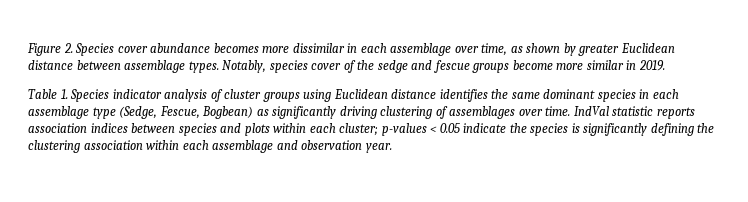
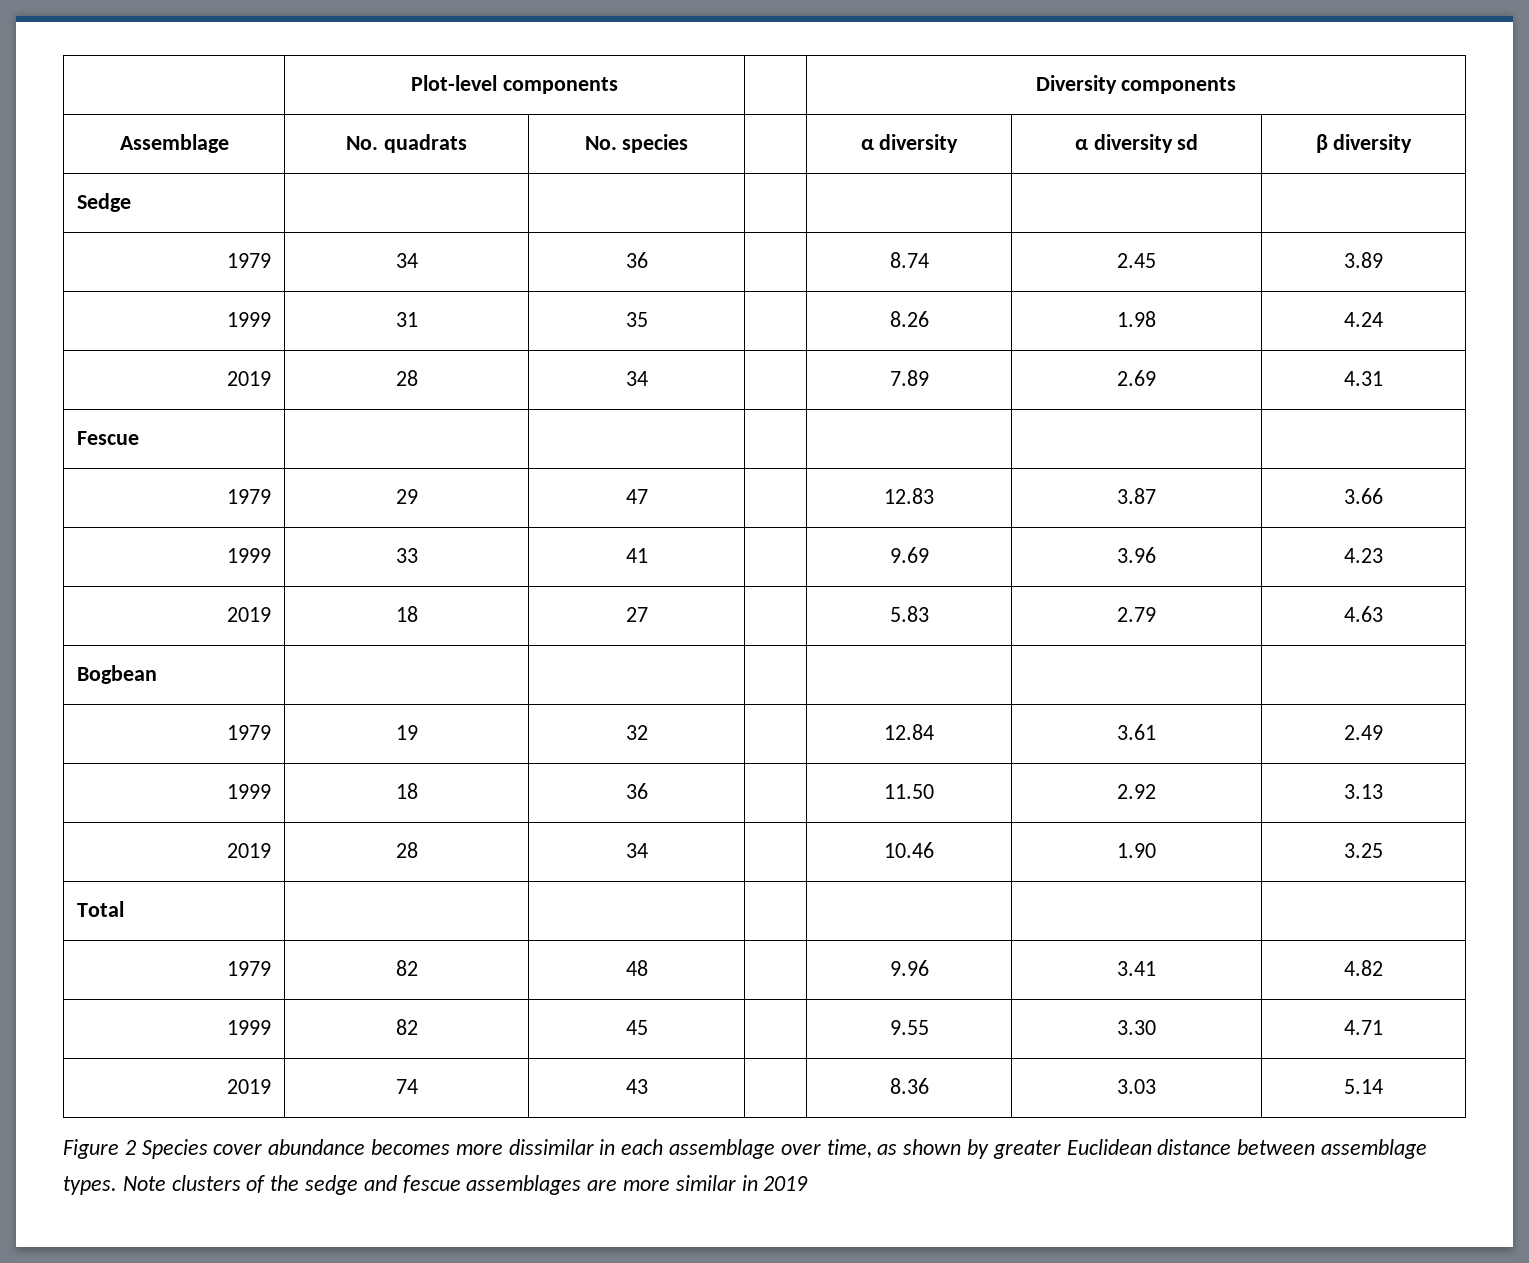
- Figure 2. Species cover abundance becomes more dissimilar in each assemblage over time, as shown by greater Euclidean distance between assemblage types.
+ | Plot-level components | | Diversity components
+ Assemblage | No. quadrats | No. species | | α diversity | α diversity sd | β diversity
+ Sedge | | | | | |
+ 1979 | 34 | 36 | | 8.74 | 2.45 | 3.89
+ 1999 | 31 | 35 | | 8.26 | 1.98 | 4.24
+ 2019 | 28 | 34 | | 7.89 | 2.69 | 4.31
+ Fescue | | | | | |
+ 1979 | 29 | 47 | | 12.83 | 3.87 | 3.66
+ 1999 | 33 | 41 | | 9.69 | 3.96 | 4.23
+ 2019 | 18 | 27 | | 5.83 | 2.79 | 4.63
+ Bogbean | | | | | |
+ 1979 | 19 | 32 | | 12.84 | 3.61 | 2.49
+ 1999 | 18 | 36 | | 11.50 | 2.92 | 3.13
+ 2019 | 28 | 34 | | 10.46 | 1.90 | 3.25
+ Total | | | | | |
+ 1979 | 82 | 48 | | 9.96 | 3.41 | 4.82
+ 1999 | 82 | 45 | | 9.55 | 3.30 | 4.71
+ 2019 | 74 | 43 | | 8.36 | 3.03 | 5.14
+ Figure 2 Species cover abundance becomes more dissimilar in each assemblage over time, as shown by greater Euclidean distance between assemblage types.
- Notably, species cover of the sedge and fescue groups become more similar in 2019.
- Table 1. Species indicator analysis of cluster groups using Euclidean distance identifies the same dominant species in each assemblage type (Sedge, Fescue, Bogbean) as significantly driving clustering of assemblages over time. IndVal statistic reports association indices between species and plots within each cluster; p-values < 0.05 indicate the species is significantly defining the clustering association within each assemblage and observation year.
+ Note clusters of the sedge and fescue assemblages are more similar in 2019

